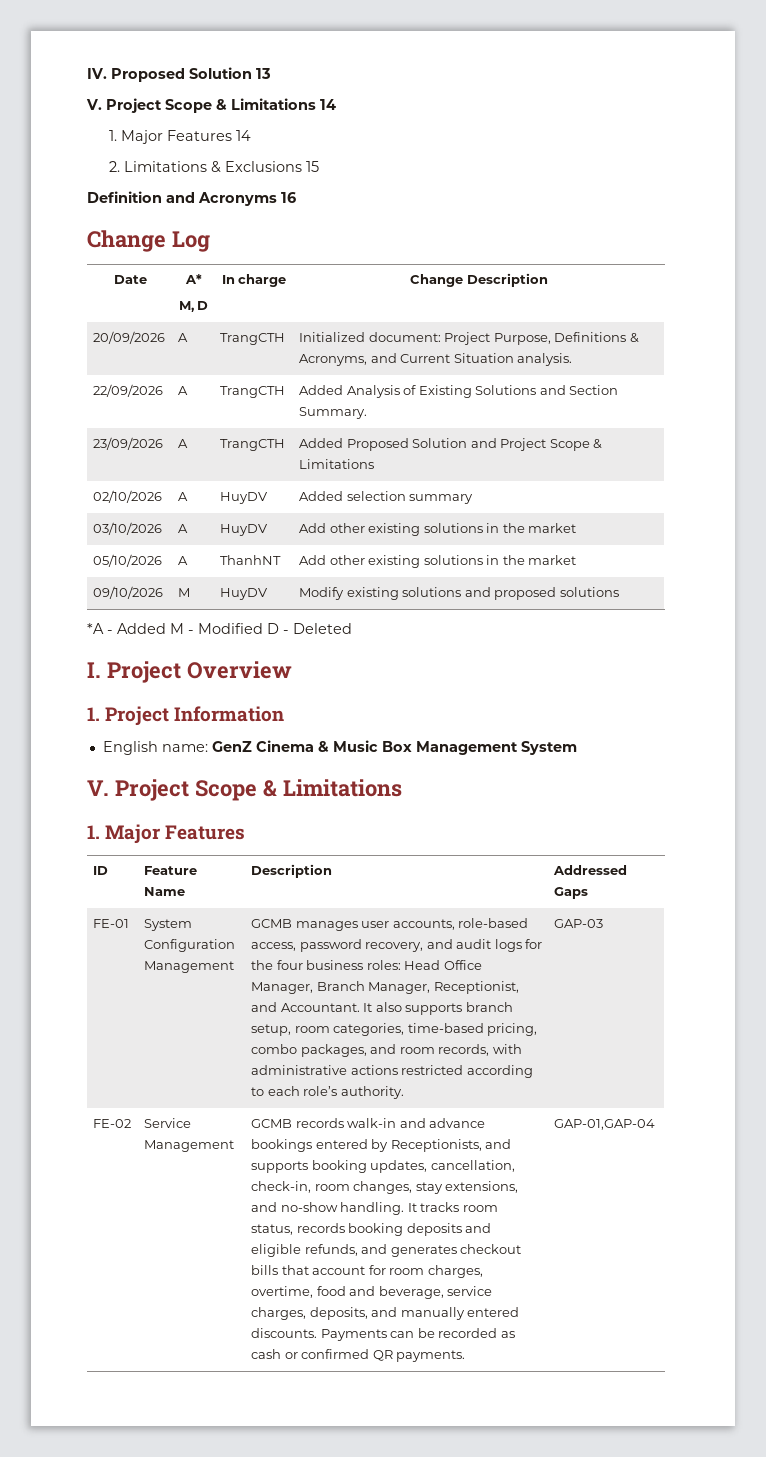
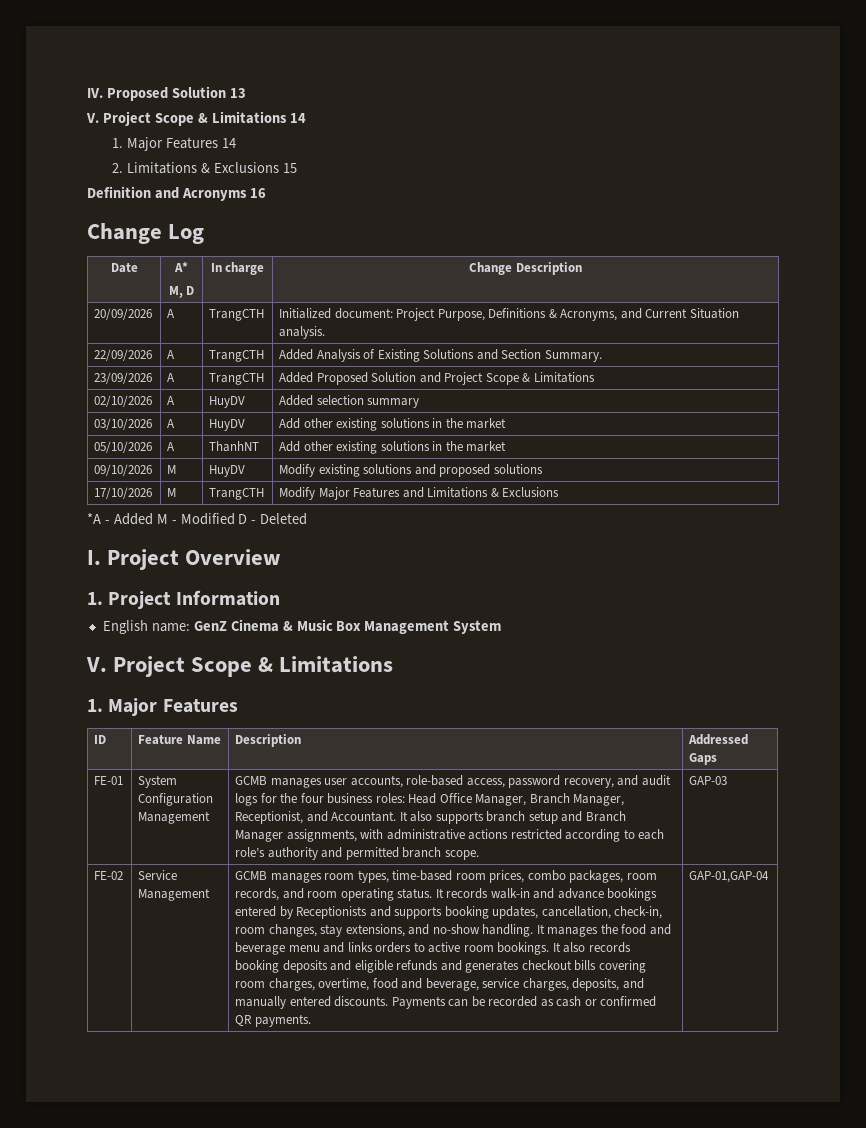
+ 17/10/2026 | M | TrangCTH | Modify Major Features and Limitations & Exclusions
- It also supports branch setup, room categories, time-based pricing, combo packages, and room records, with administrative actions restricted according to each role’s authority.
+ It also supports branch setup and Branch Manager assignments, with administrative actions restricted according to each role’s authority and permitted branch scope.
- GCMB records walk-in and advance bookings entered by Receptionists, and supports booking updates, cancellation, check-in, room changes, stay extensions, and no-show handling.
+ GCMB manages room types, time-based room prices, combo packages, room records, and room operating status. It records walk-in and advance bookings entered by Receptionists and supports booking updates, cancellation, check-in, room changes, stay extensions, and no-show handling.
- It tracks room status, records booking deposits and eligible refunds, and generates checkout bills that account for room charges, overtime, food and beverage, service charges, deposits, and manually entered discounts.
+ It manages the food and beverage menu and links orders to active room bookings. It also records booking deposits and eligible refunds and generates checkout bills covering room charges, overtime, food and beverage, service charges, deposits, and manually entered discounts.

